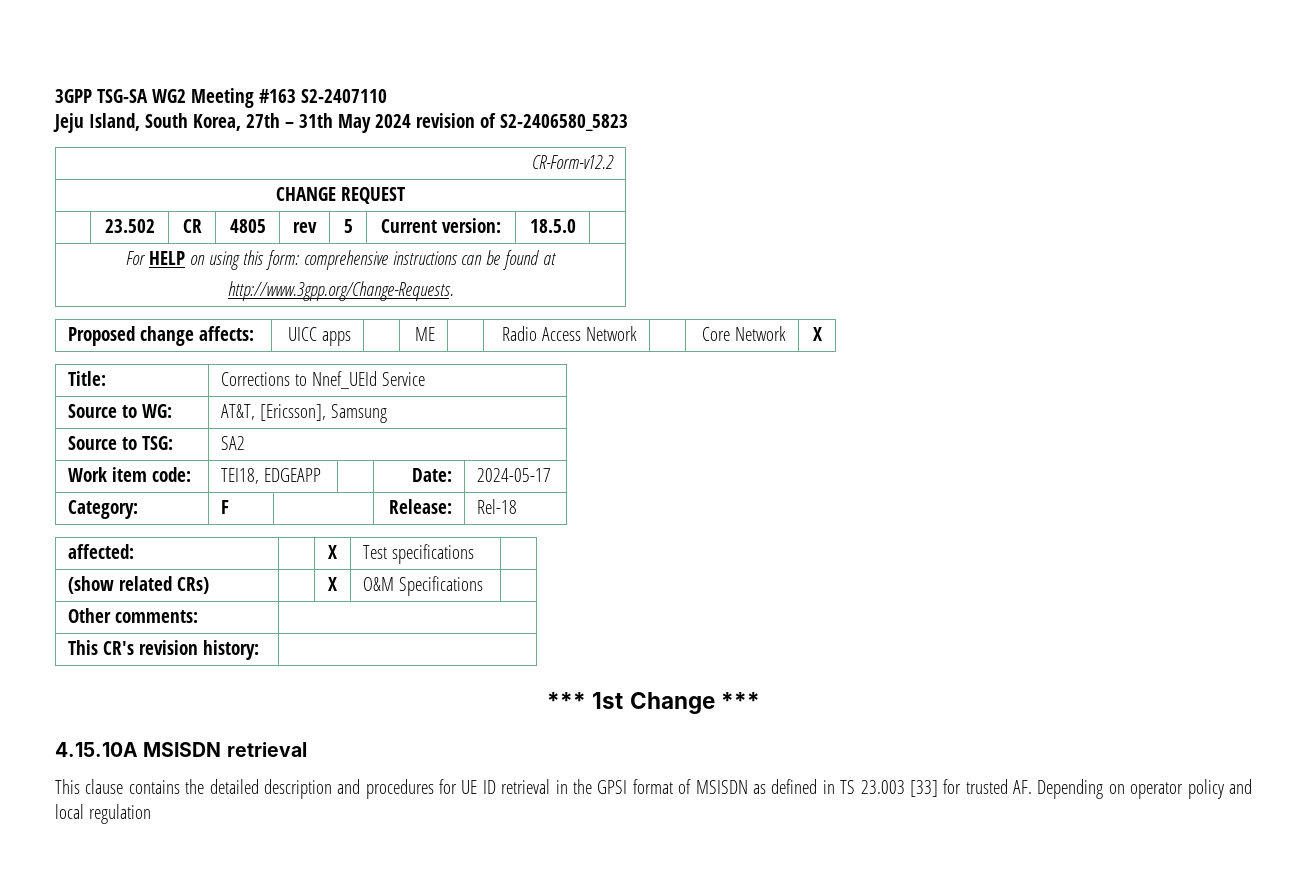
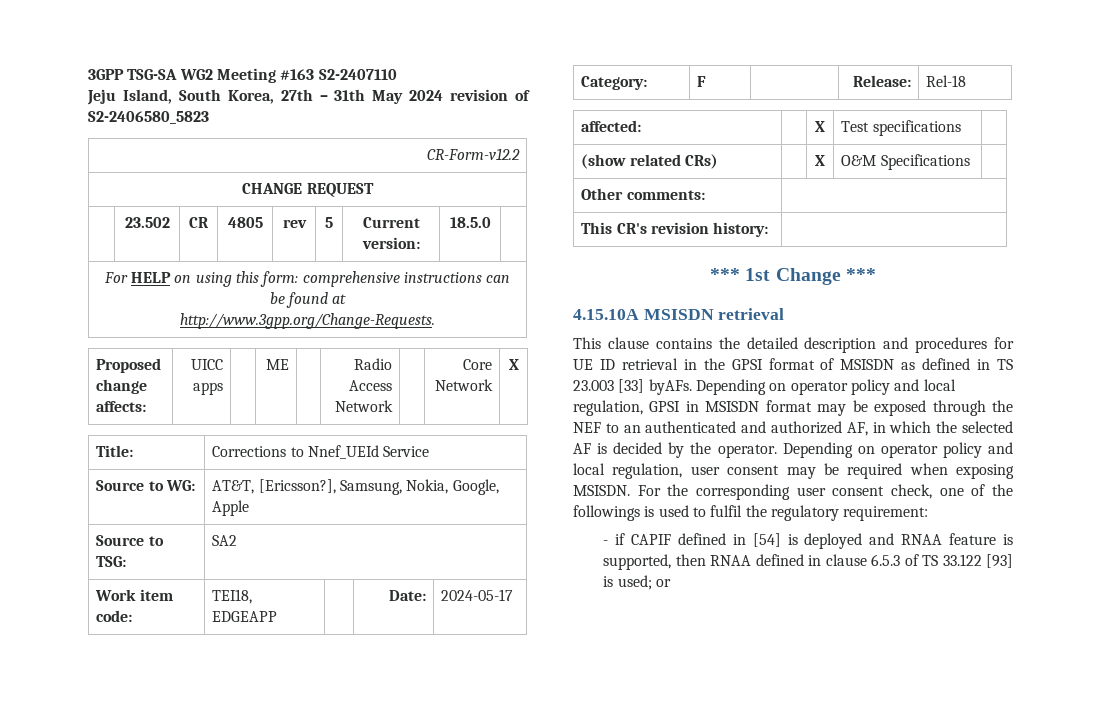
- Source to WG: | AT&T, [Ericsson], Samsung
+ Source to WG: | AT&T, [Ericsson?], Samsung, Nokia, Google, Apple
- This clause contains the detailed description and procedures for UE ID retrieval in the GPSI format of MSISDN as defined in TS 23.003 [33] for trusted AF. Depending on operator policy and local regulation
+ This clause contains the detailed description and procedures for UE ID retrieval in the GPSI format of MSISDN as defined in TS 23.003 [33] byAFs. Depending on operator policy and local regulation, GPSI in MSISDN format may be exposed through the NEF to an authenticated and authorized AF, in which the selected AF is decided by the operator. Depending on operator policy and local regulation, user consent may be required when exposing MSISDN. For the corresponding user consent check, one of the followings is used to fulfil the regulatory requirement:
+ - if CAPIF defined in [54] is deployed and RNAA feature is supported, then RNAA defined in clause 6.5.3 of TS 33.122 [93] is used; or

